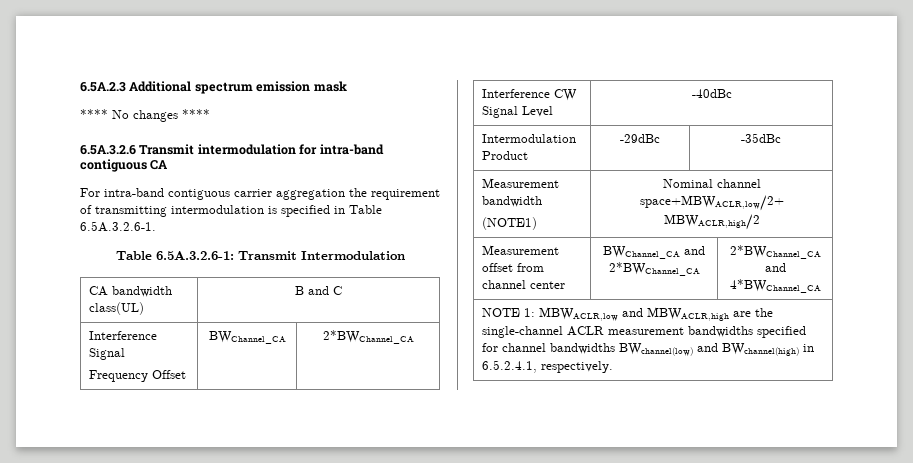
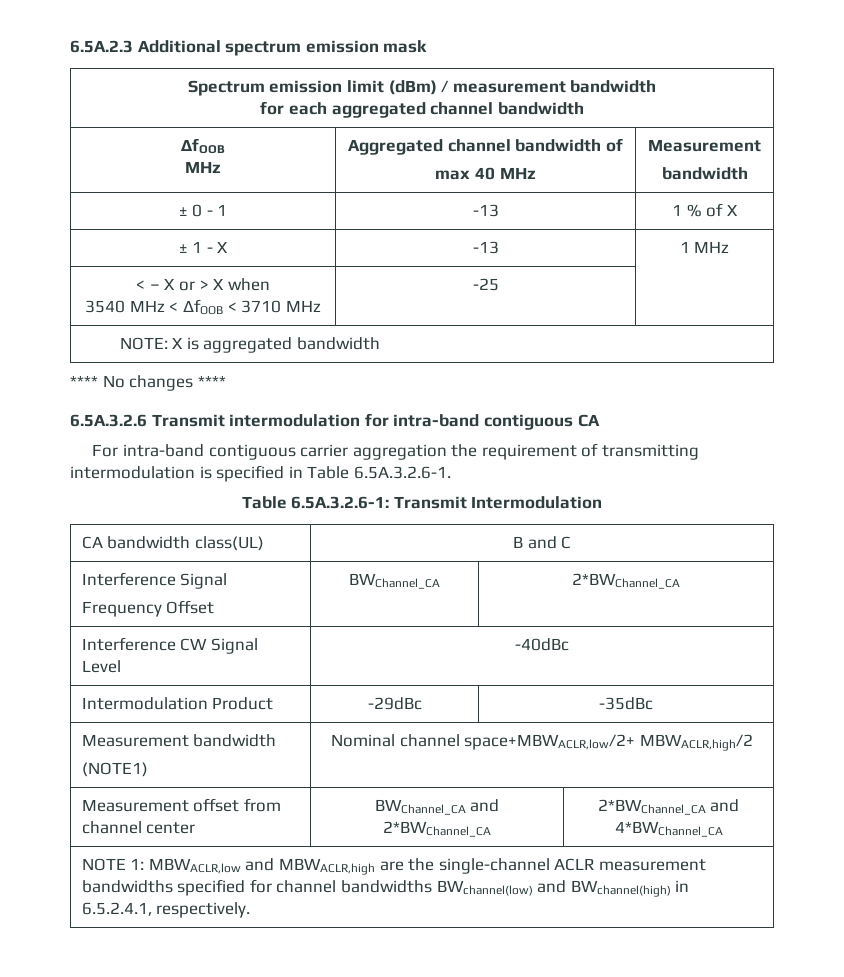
+ Spectrum emission limit (dBm) / measurement bandwidth
+ for each aggregated channel bandwidth
+ ΔfOOB
+ MHz | Aggregated channel bandwidth of
+ max 40 MHz | Measurement
+ bandwidth
+ ± 0 - 1 | -13 | 1 % of X
+ ± 1 - X | -13 | 1 MHz
+ < – X or > X when
+ 3540 MHz < ΔfOOB < 3710 MHz | -25 |
+ NOTE: X is aggregated bandwidth

